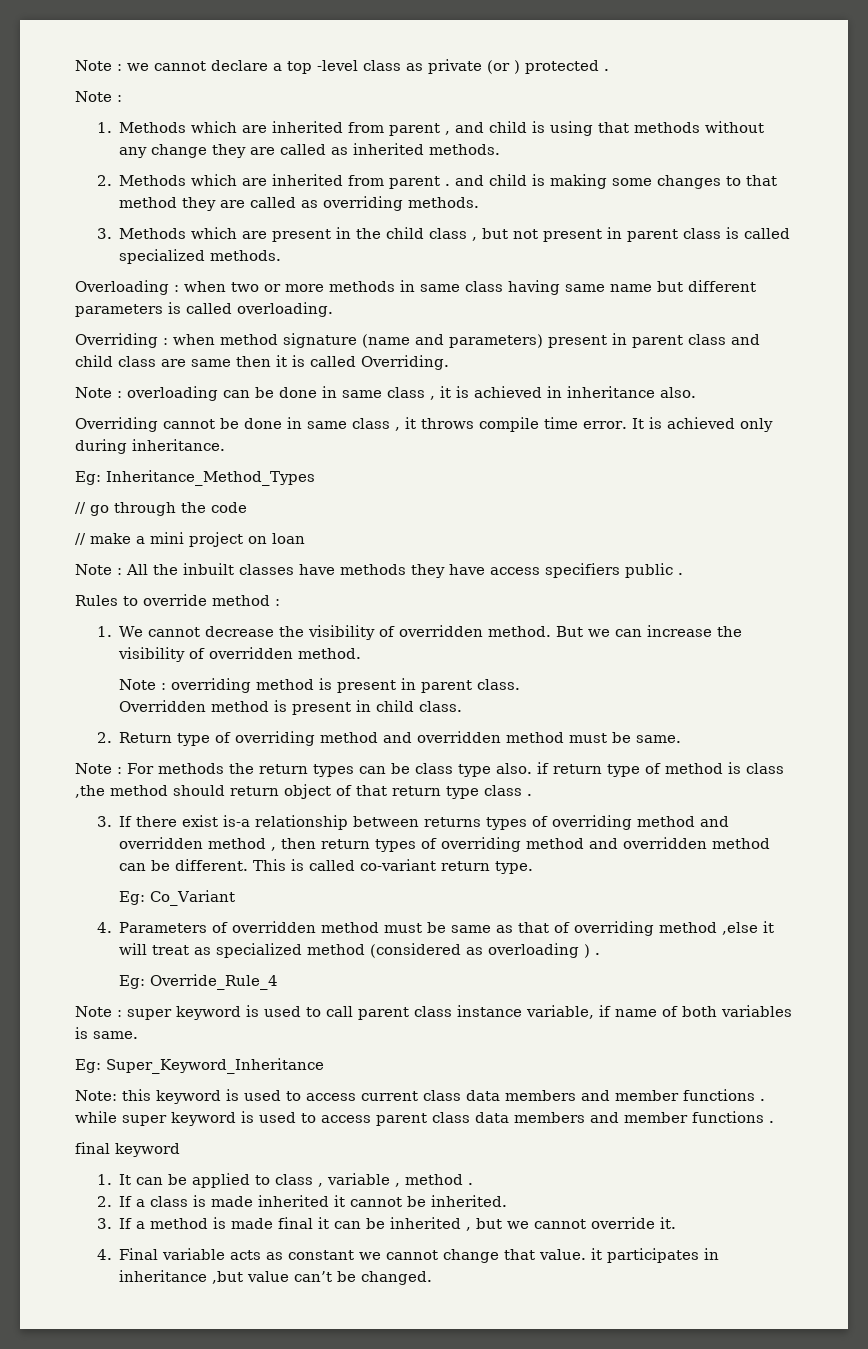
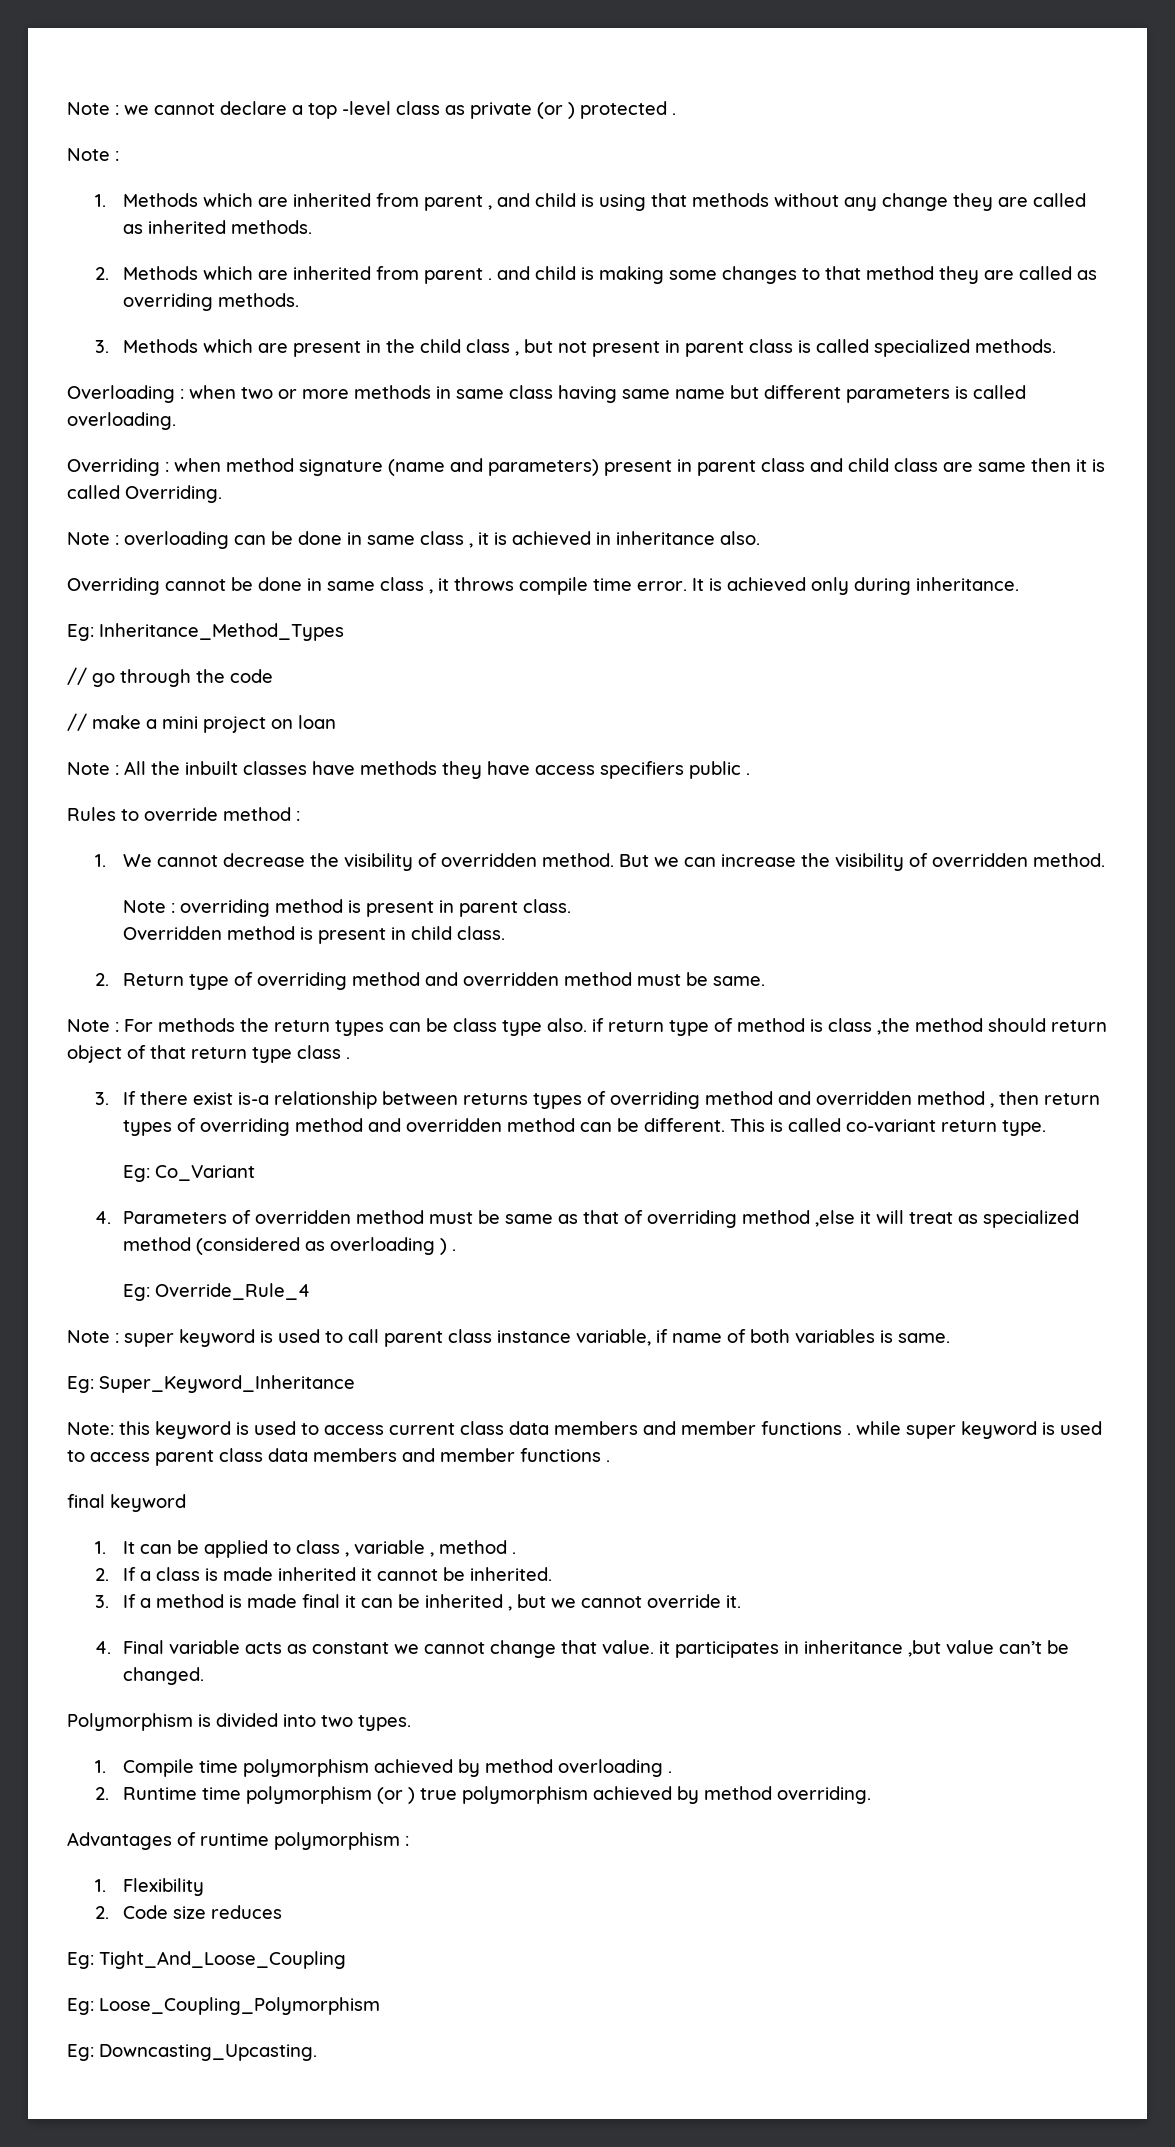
+ Polymorphism is divided into two types.
+ 1. Compile time polymorphism achieved by method overloading .
+ 2. Runtime time polymorphism (or ) true polymorphism achieved by method overriding.
+ Advantages of runtime polymorphism :
+ 1. Flexibility
+ 2. Code size reduces
+ Eg: Tight_And_Loose_Coupling
+ Eg: Loose_Coupling_Polymorphism
+ Eg: Downcasting_Upcasting.

